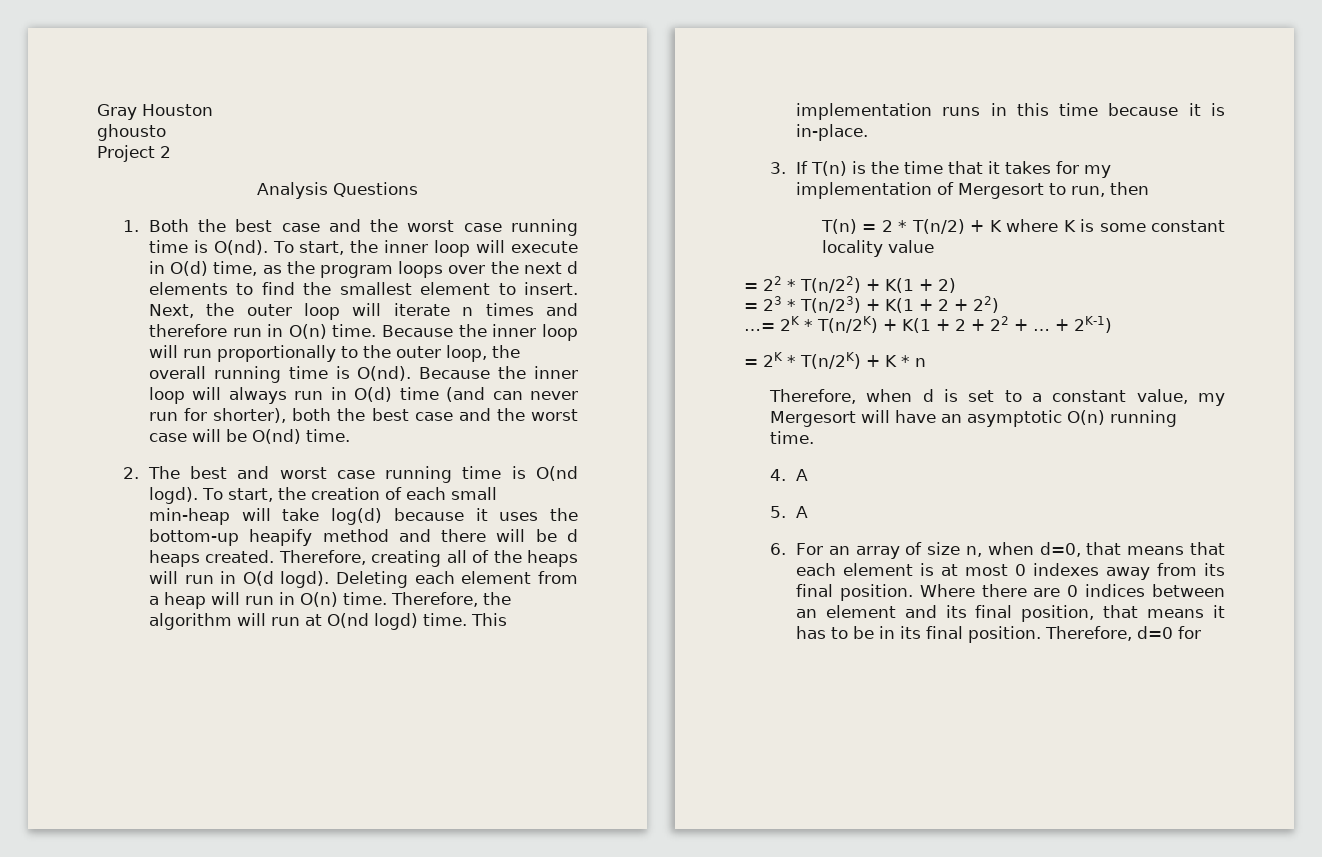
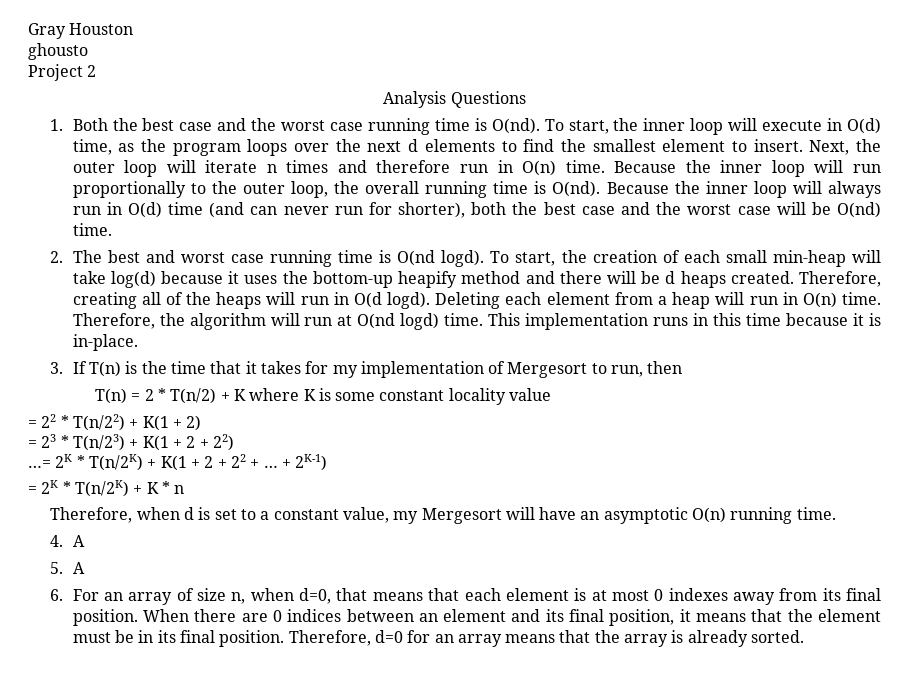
- Where there are 0 indices between an element and its final position, that means it has to be in its final position.
+ When there are 0 indices between an element and its final position, it means that the element must be in its final position.
- Therefore, d=0 for
+ Therefore, d=0 for an array means that the array is already sorted.

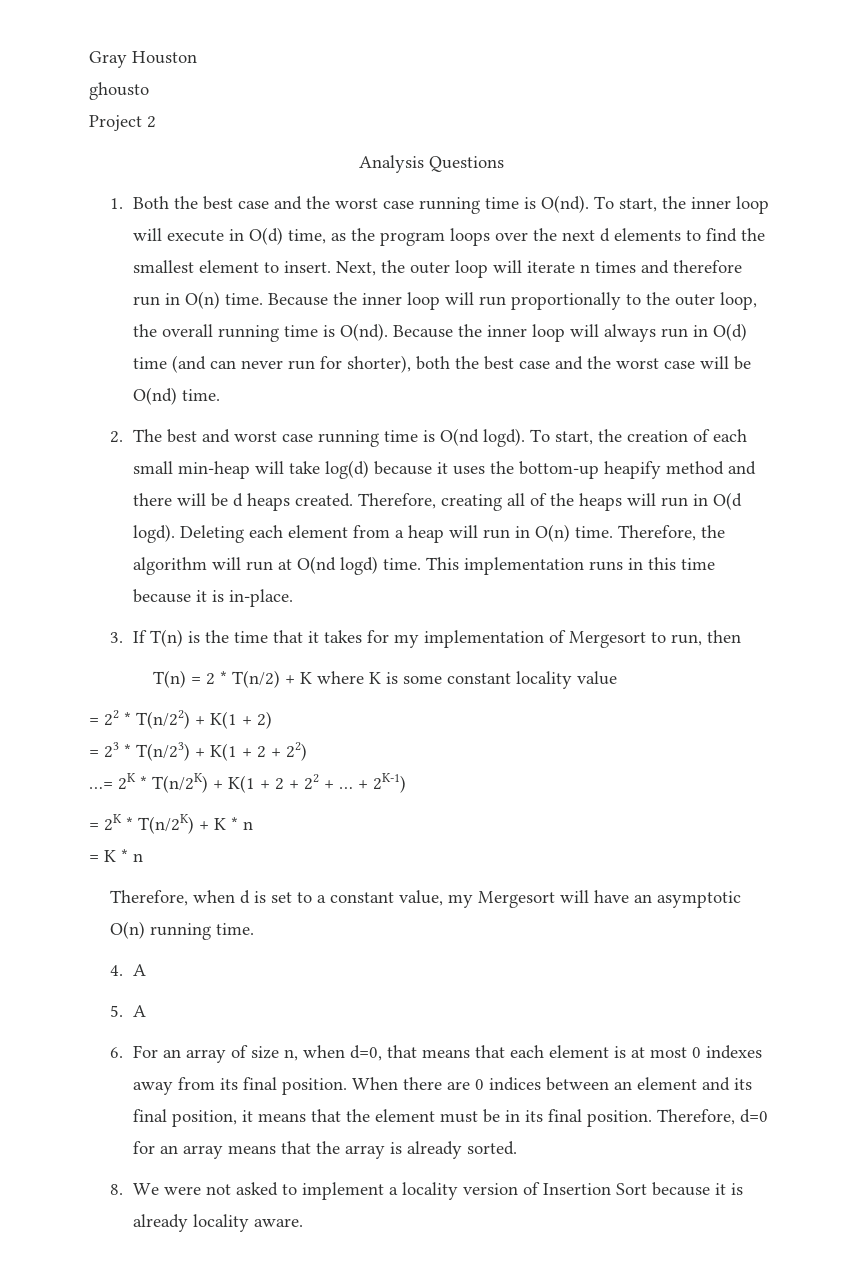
+ = K * n
+ 8. We were not asked to implement a locality version of Insertion Sort because it is already locality aware.

